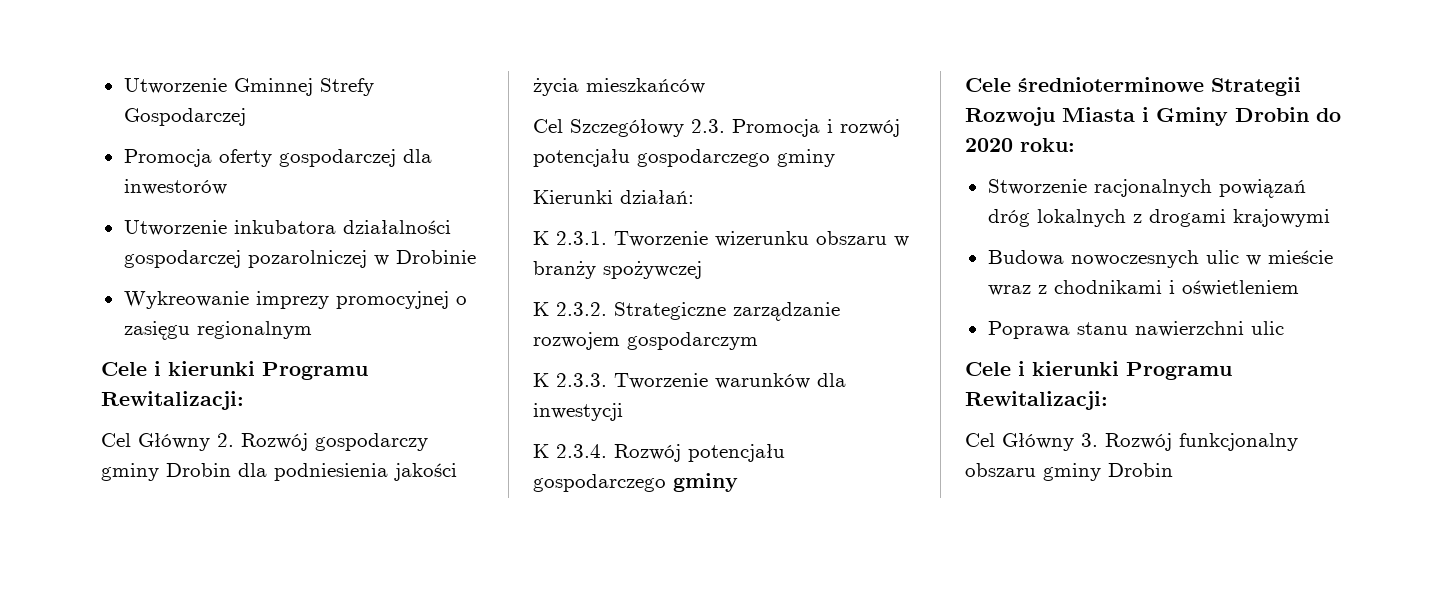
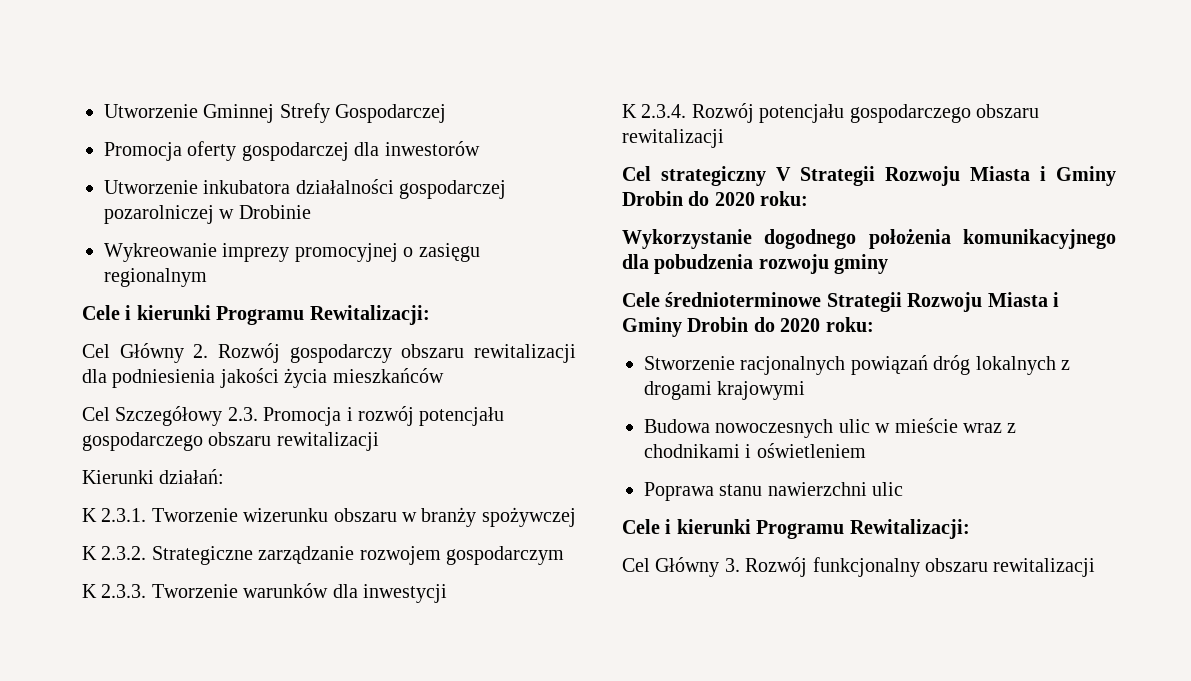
- Cel Główny 2. Rozwój gospodarczy gminy Drobin dla podniesienia jakości życia mieszkańców
+ Cel Główny 2. Rozwój gospodarczy obszaru rewitalizacji dla podniesienia jakości życia mieszkańców
- Cel Szczegółowy 2.3. Promocja i rozwój potencjału gospodarczego gminy
+ Cel Szczegółowy 2.3. Promocja i rozwój potencjału gospodarczego obszaru rewitalizacji
- K 2.3.4. Rozwój potencjału gospodarczego gminy
+ K 2.3.4. Rozwój potencjału gospodarczego obszaru rewitalizacji
+ Cel strategiczny V Strategii Rozwoju Miasta i Gminy Drobin do 2020 roku:
+ Wykorzystanie dogodnego położenia komunikacyjnego dla pobudzenia rozwoju gminy
- Cel Główny 3. Rozwój funkcjonalny obszaru gminy Drobin
+ Cel Główny 3. Rozwój funkcjonalny obszaru rewitalizacji

